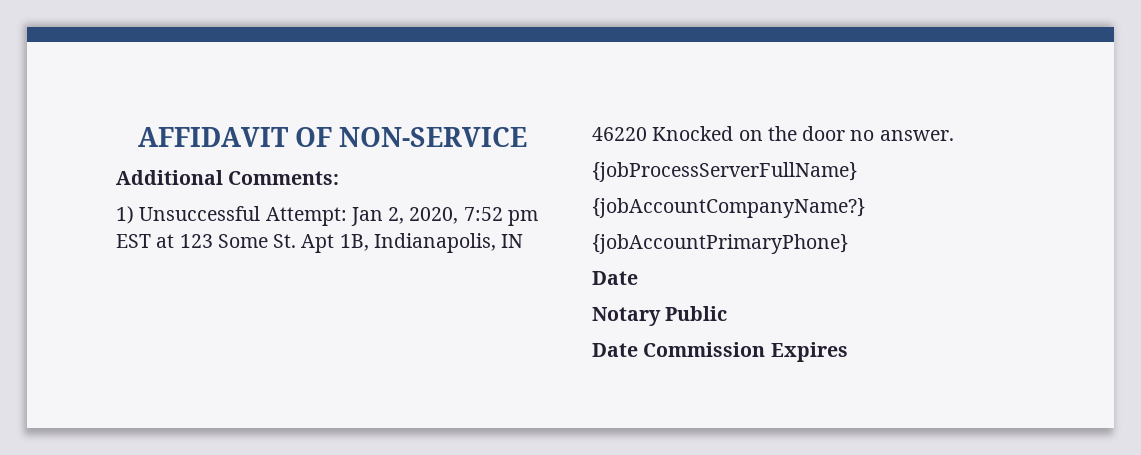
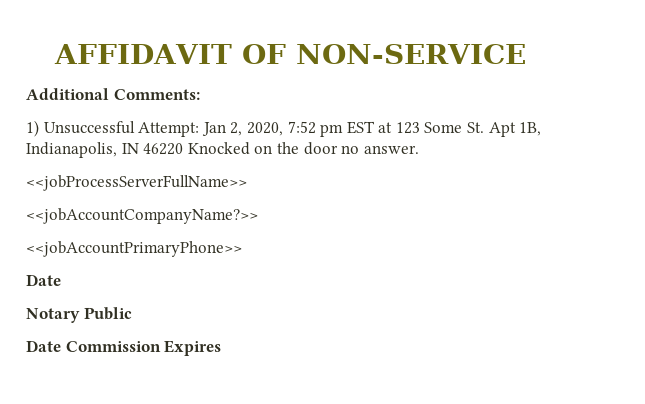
- {jobProcessServerFullName}
- {jobAccountCompanyName?}
- {jobAccountPrimaryPhone}
+ <<jobProcessServerFullName>>
+ <<jobAccountCompanyName?>>
+ <<jobAccountPrimaryPhone>>

